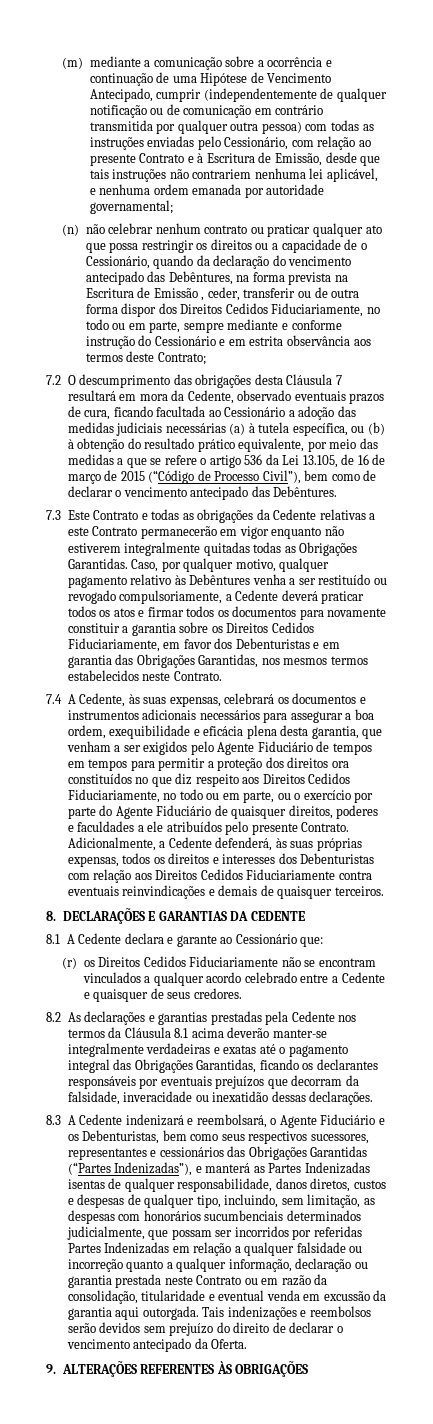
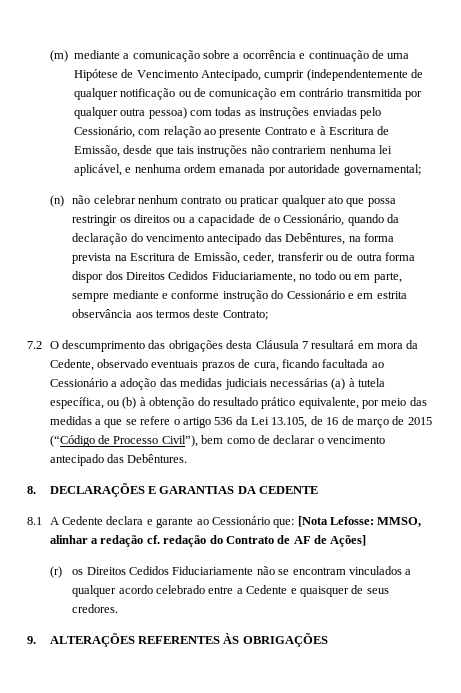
- (n) não celebrar nenhum contrato ou praticar qualquer ato que possa restringir os direitos ou a capacidade de o Cessionário, quando da declaração do vencimento antecipado das Debêntures, na forma prevista na Escritura de Emissão , ceder, transferir ou de outra forma dispor dos Direitos Cedidos Fiduciariamente, no todo ou em parte, sempre mediante e conforme instrução do Cessionário e em estrita observância aos termos deste Contrato;
+ (n) não celebrar nenhum contrato ou praticar qualquer ato que possa restringir os direitos ou a capacidade de o Cessionário, quando da declaração do vencimento antecipado das Debêntures, na forma prevista na Escritura de Emissão, ceder, transferir ou de outra forma dispor dos Direitos Cedidos Fiduciariamente, no todo ou em parte, sempre mediante e conforme instrução do Cessionário e em estrita observância aos termos deste Contrato;
- 7.3 Este Contrato e todas as obrigações da Cedente relativas a este Contrato permanecerão em vigor enquanto não estiverem integralmente quitadas todas as Obrigações Garantidas. Caso, por qualquer motivo, qualquer pagamento relativo às Debêntures venha a ser restituído ou revogado compulsoriamente, a Cedente deverá praticar todos os atos e firmar todos os documentos para novamente constituir a garantia sobre os Direitos Cedidos Fiduciariamente, em favor dos Debenturistas e em garantia das Obrigações Garantidas, nos mesmos termos estabelecidos neste Contrato.
- 7.4 A Cedente, às suas expensas, celebrará os documentos e instrumentos adicionais necessários para assegurar a boa ordem, exequibilidade e eficácia plena desta garantia, que venham a ser exigidos pelo Agente Fiduciário de tempos em tempos para permitir a proteção dos direitos ora constituídos no que diz respeito aos Direitos Cedidos Fiduciariamente, no todo ou em parte, ou o exercício por parte do Agente Fiduciário de quaisquer direitos, poderes e faculdades a ele atribuídos pelo presente Contrato. Adicionalmente, a Cedente defenderá, às suas próprias expensas, todos os direitos e interesses dos Debenturistas com relação aos Direitos Cedidos Fiduciariamente contra eventuais reinvindicações e demais de quaisquer terceiros.
- 8.1 A Cedente declara e garante ao Cessionário que:
+ 8.1 A Cedente declara e garante ao Cessionário que: [Nota Lefosse: MMSO, alinhar a redação cf. redação do Contrato de AF de Ações]
- 8.2 As declarações e garantias prestadas pela Cedente nos termos da Cláusula 8.1 acima deverão manter-se integralmente verdadeiras e exatas até o pagamento integral das Obrigações Garantidas, ficando os declarantes responsáveis por eventuais prejuízos que decorram da falsidade, inveracidade ou inexatidão dessas declarações.
- 8.3 A Cedente indenizará e reembolsará, o Agente Fiduciário e os Debenturistas, bem como seus respectivos sucessores, representantes e cessionários das Obrigações Garantidas (“Partes Indenizadas”), e manterá as Partes Indenizadas isentas de qualquer responsabilidade, danos diretos, custos e despesas de qualquer tipo, incluindo, sem limitação, as despesas com honorários sucumbenciais determinados judicialmente, que possam ser incorridos por referidas Partes Indenizadas em relação a qualquer falsidade ou incorreção quanto a qualquer informação, declaração ou garantia prestada neste Contrato ou em razão da consolidação, titularidade e eventual venda em excussão da garantia aqui outorgada. Tais indenizações e reembolsos serão devidos sem prejuízo do direito de declarar o vencimento antecipado da Oferta.

